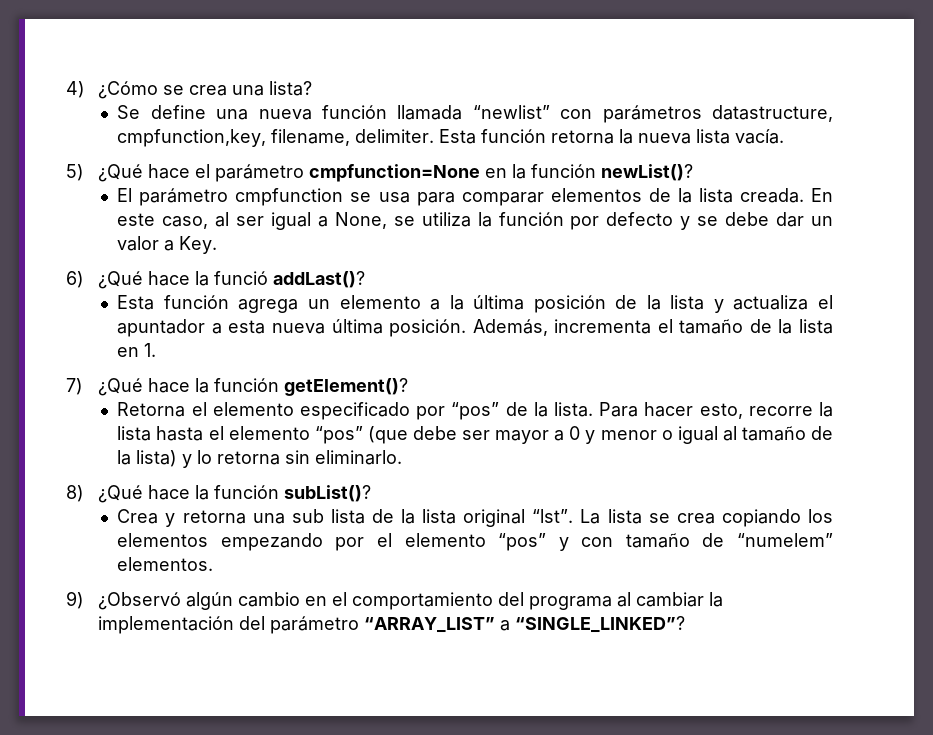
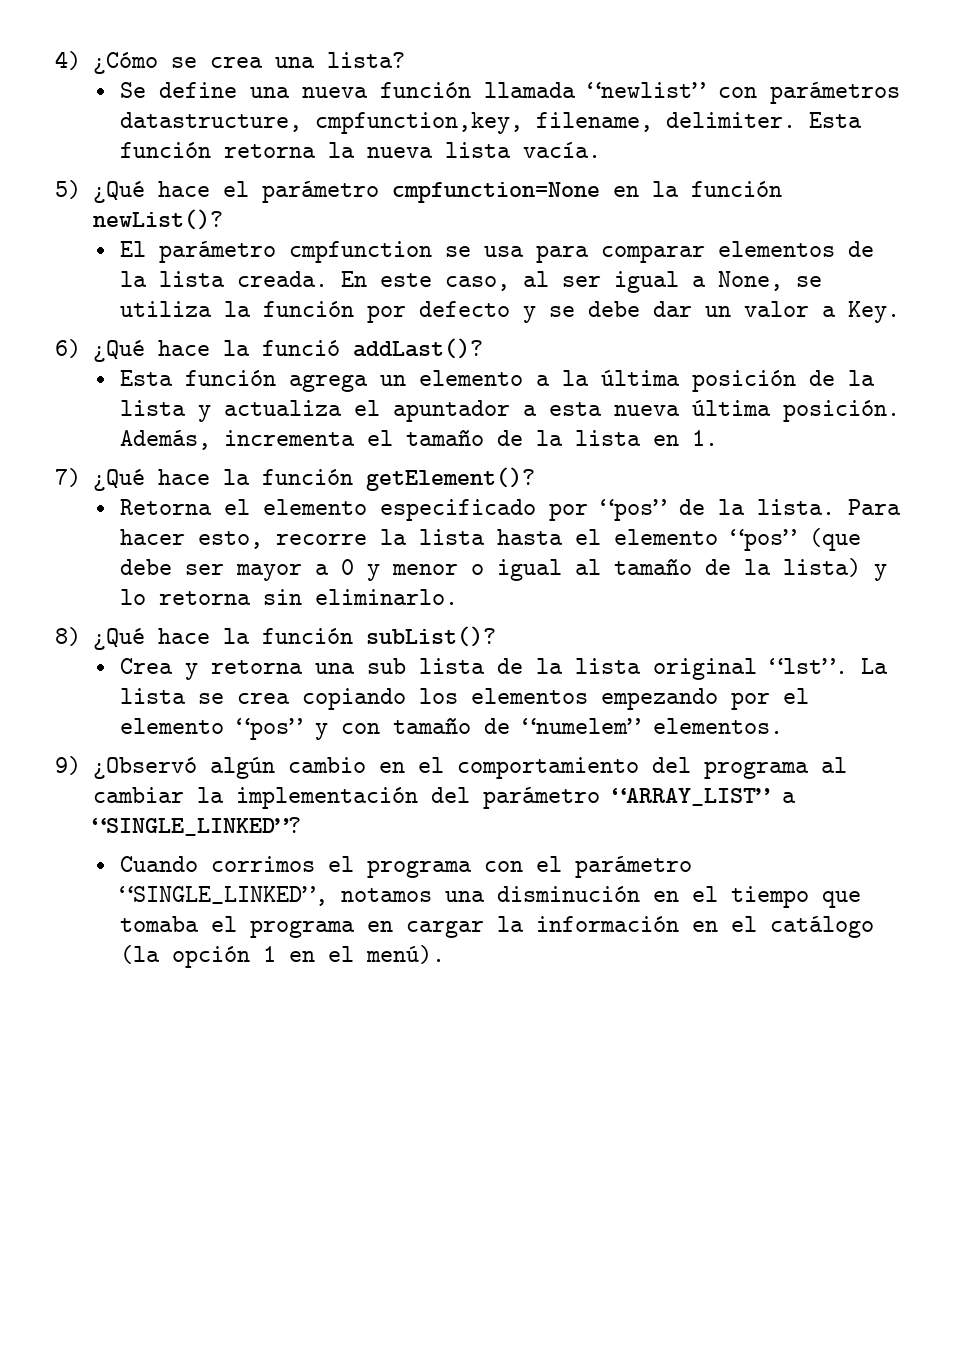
+ Cuando corrimos el programa con el parámetro “SINGLE_LINKED”, notamos una disminución en el tiempo que tomaba el programa en cargar la información en el catálogo (la opción 1 en el menú).

